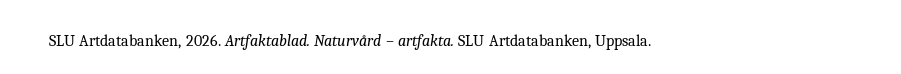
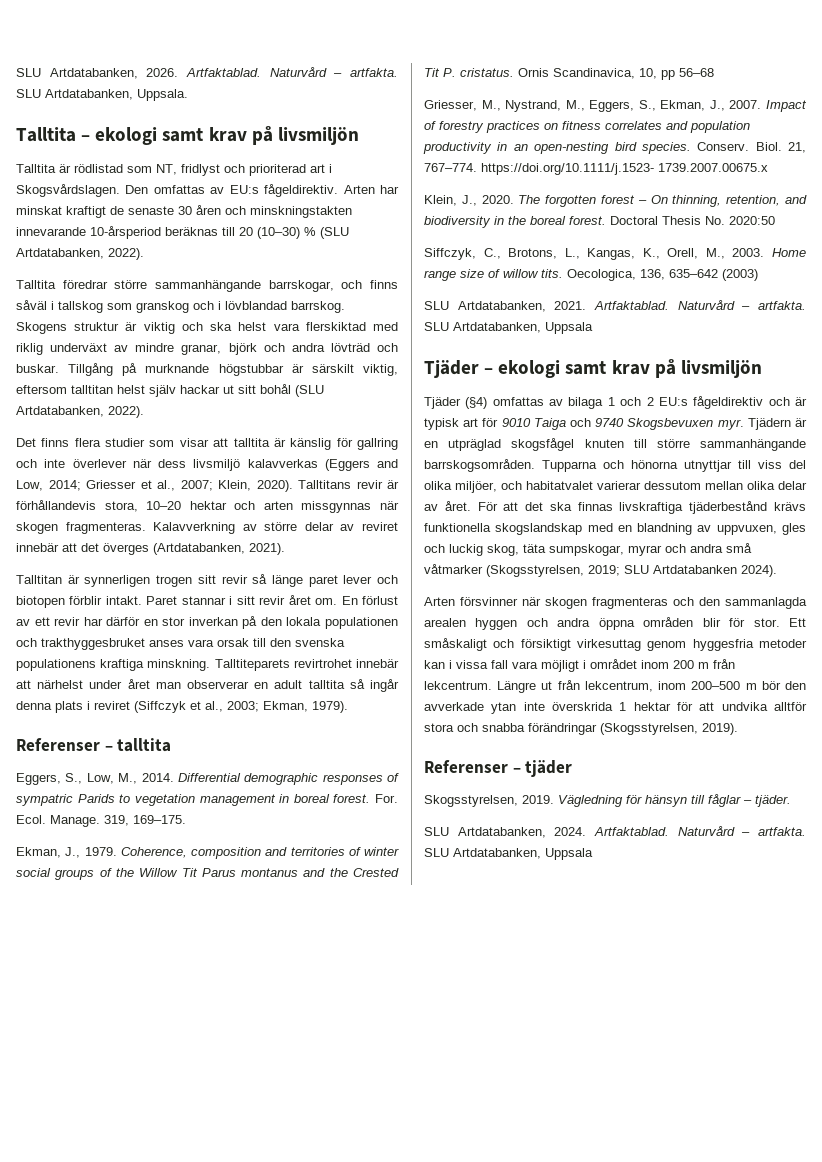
+ Talltita – ekologi samt krav på livsmiljön
+ Talltita är rödlistad som NT, fridlyst och prioriterad art i Skogsvårdslagen. Den omfattas av EU:s fågeldirektiv. Arten har minskat kraftigt de senaste 30 åren och minskningstakten innevarande 10-årsperiod beräknas till 20 (10–30) % (SLU Artdatabanken, 2022).
+ Talltita föredrar större sammanhängande barrskogar, och finns såväl i tallskog som granskog och i lövblandad barrskog. Skogens struktur är viktig och ska helst vara flerskiktad med riklig underväxt av mindre granar, björk och andra lövträd och buskar. Tillgång på murknande högstubbar är särskilt viktig, eftersom talltitan helst själv hackar ut sitt bohål (SLU Artdatabanken, 2022).
+ Det finns flera studier som visar att talltita är känslig för gallring och inte överlever när dess livsmiljö kalavverkas (Eggers and Low, 2014; Griesser et al., 2007; Klein, 2020). Talltitans revir är förhållandevis stora, 10–20 hektar och arten missgynnas när skogen fragmenteras. Kalavverkning av större delar av reviret innebär att det överges (Artdatabanken, 2021).
+ Talltitan är synnerligen trogen sitt revir så länge paret lever och biotopen förblir intakt. Paret stannar i sitt revir året om. En förlust av ett revir har därför en stor inverkan på den lokala populationen och trakthyggesbruket anses vara orsak till den svenska populationens kraftiga minskning. Talltiteparets revirtrohet innebär att närhelst under året man observerar en adult talltita så ingår denna plats i reviret (Siffczyk et al., 2003; Ekman, 1979).
+ Referenser – talltita
+ Eggers, S., Low, M., 2014. Differential demographic responses of sympatric Parids to vegetation management in boreal forest. For. Ecol. Manage. 319, 169–175.
+ Ekman, J., 1979. Coherence, composition and territories of winter social groups of the Willow Tit Parus montanus and the Crested Tit P. cristatus. Ornis Scandinavica, 10, pp 56–68
+ Griesser, M., Nystrand, M., Eggers, S., Ekman, J., 2007. Impact of forestry practices on fitness correlates and population productivity in an open-nesting bird species. Conserv. Biol. 21, 767–774. https://doi.org/10.1111/j.1523- 1739.2007.00675.x
+ Klein, J., 2020. The forgotten forest – On thinning, retention, and biodiversity in the boreal forest. Doctoral Thesis No. 2020:50
+ Siffczyk, C., Brotons, L., Kangas, K., Orell, M., 2003. Home range size of willow tits. Oecologica, 136, 635–642 (2003)
+ SLU Artdatabanken, 2021. Artfaktablad. Naturvård – artfakta. SLU Artdatabanken, Uppsala
+ Tjäder – ekologi samt krav på livsmiljön
+ Tjäder (§4) omfattas av bilaga 1 och 2 EU:s fågeldirektiv och är typisk art för 9010 Taiga och 9740 Skogsbevuxen myr. Tjädern är en utpräglad skogsfågel knuten till större sammanhängande barrskogsområden. Tupparna och hönorna utnyttjar till viss del olika miljöer, och habitatvalet varierar dessutom mellan olika delar av året. För att det ska finnas livskraftiga tjäderbestånd krävs funktionella skogslandskap med en blandning av uppvuxen, gles och luckig skog, täta sumpskogar, myrar och andra små våtmarker (Skogsstyrelsen, 2019; SLU Artdatabanken 2024).
+ Arten försvinner när skogen fragmenteras och den sammanlagda arealen hyggen och andra öppna områden blir för stor. Ett småskaligt och försiktigt virkesuttag genom hyggesfria metoder kan i vissa fall vara möjligt i området inom 200 m från lekcentrum. Längre ut från lekcentrum, inom 200–500 m bör den avverkade ytan inte överskrida 1 hektar för att undvika alltför stora och snabba förändringar (Skogsstyrelsen, 2019).
+ Referenser – tjäder
+ Skogsstyrelsen, 2019. Vägledning för hänsyn till fåglar – tjäder.
+ SLU Artdatabanken, 2024. Artfaktablad. Naturvård – artfakta. SLU Artdatabanken, Uppsala

